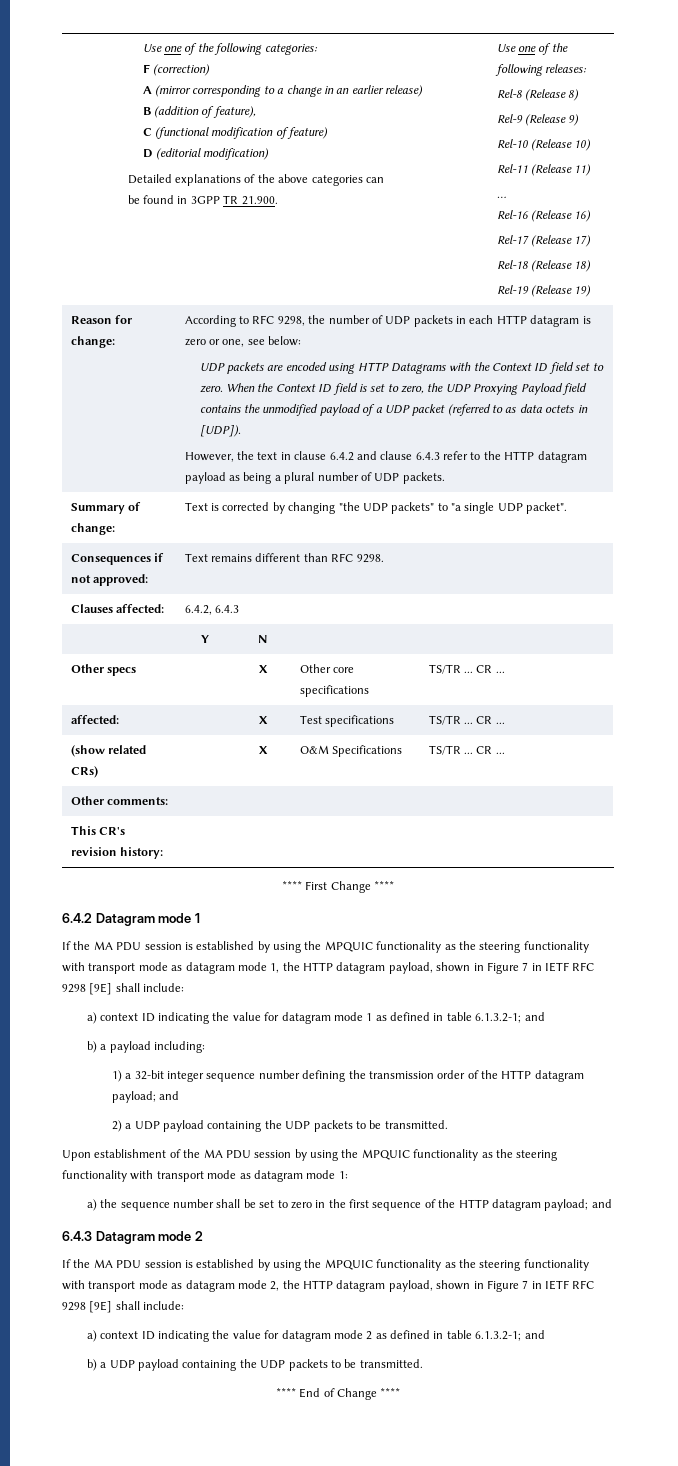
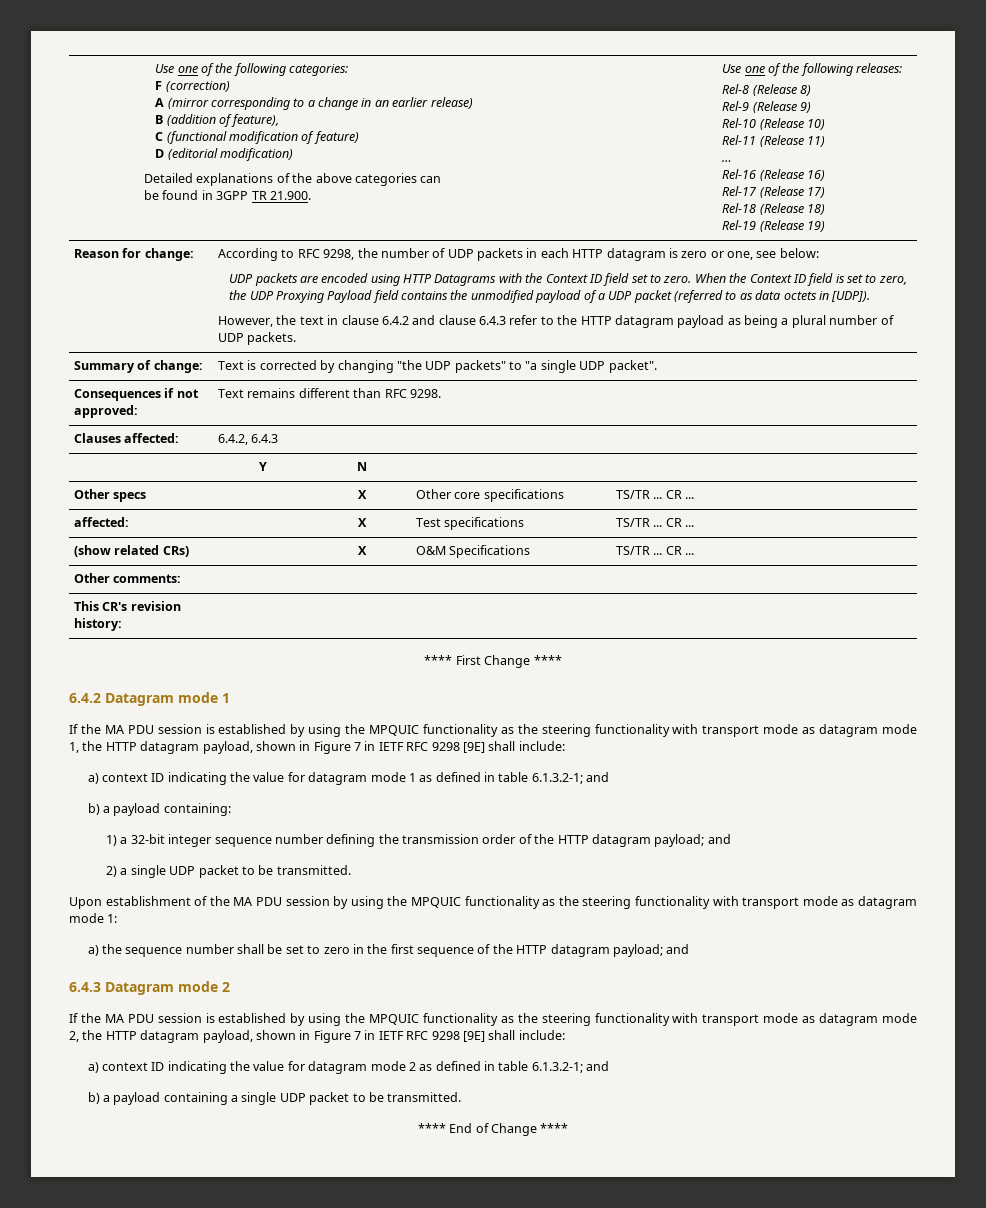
- b) a payload including:
+ b) a payload containing:
- 2) a UDP payload containing the UDP packets to be transmitted.
+ 2) a single UDP packet to be transmitted.
- b) a UDP payload containing the UDP packets to be transmitted.
+ b) a payload containing a single UDP packet to be transmitted.

